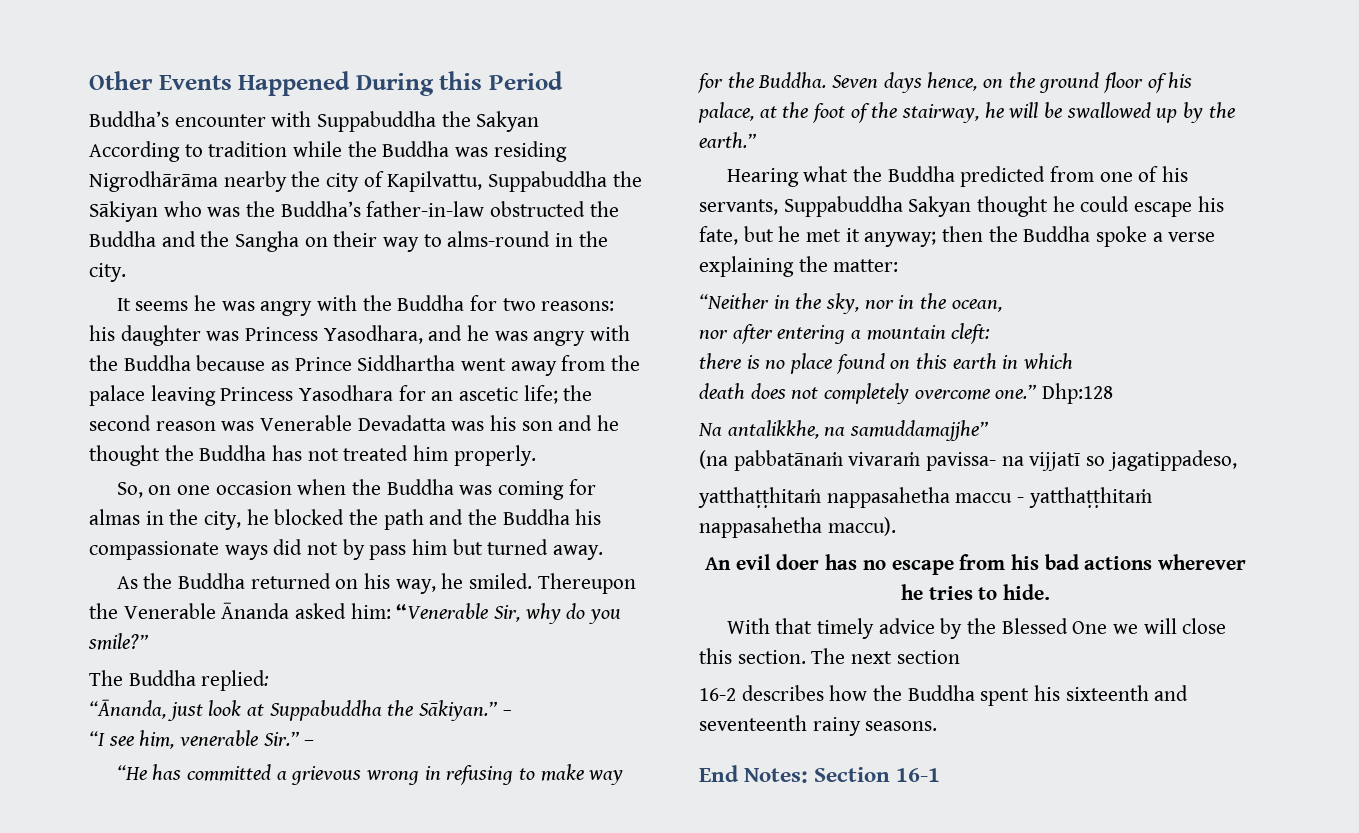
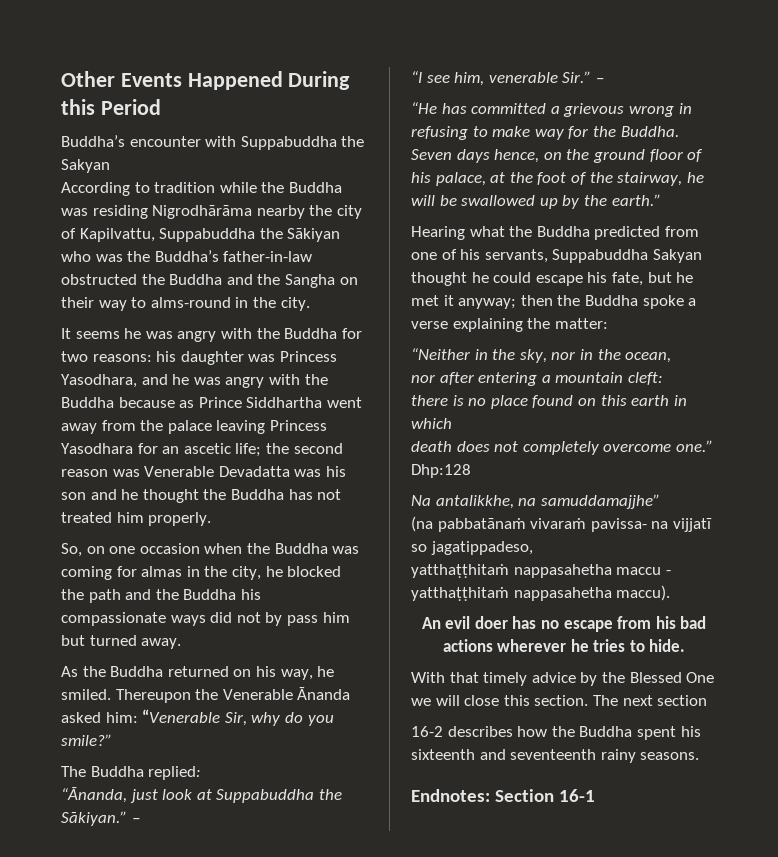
- End Notes: Section 16-1
+ Endnotes: Section 16-1

